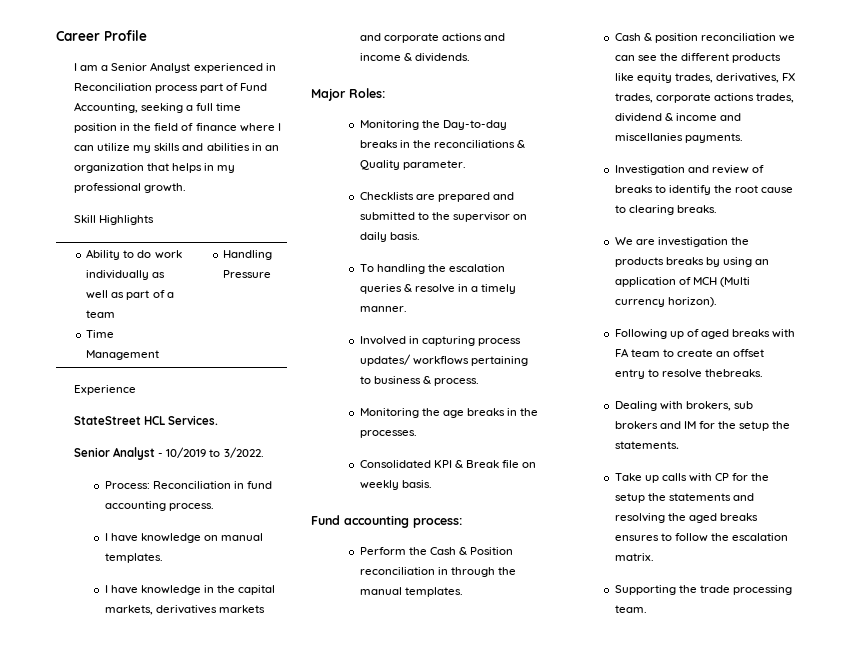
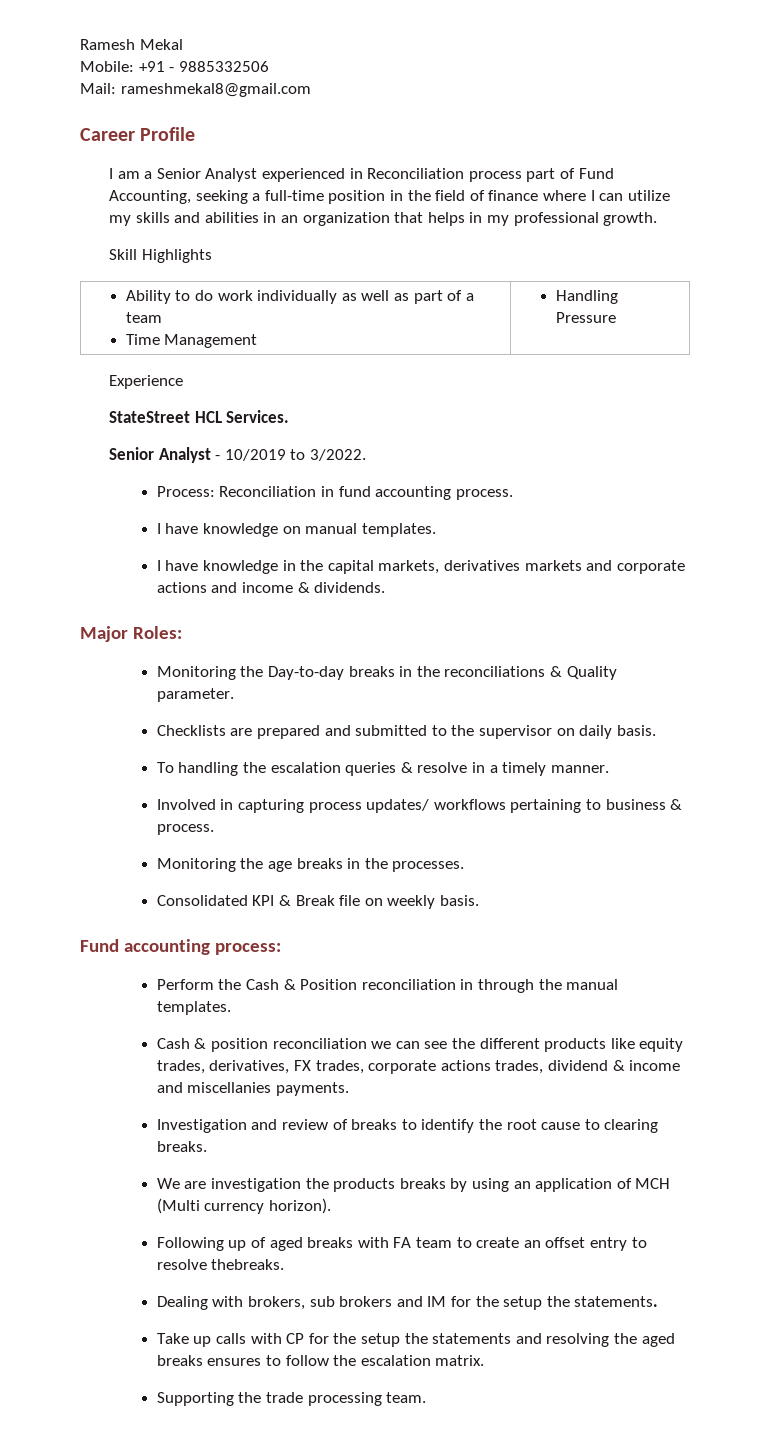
+ Ramesh Mekal
+ Mobile: +91 - 9885332506
+ Mail: rameshmekal8@gmail.com
- I am a Senior Analyst experienced in Reconciliation process part of Fund Accounting, seeking a full time position in the field of finance where I can utilize my skills and abilities in an organization that helps in my professional growth.
+ I am a Senior Analyst experienced in Reconciliation process part of Fund Accounting, seeking a full-time position in the field of finance where I can utilize my skills and abilities in an organization that helps in my professional growth.

